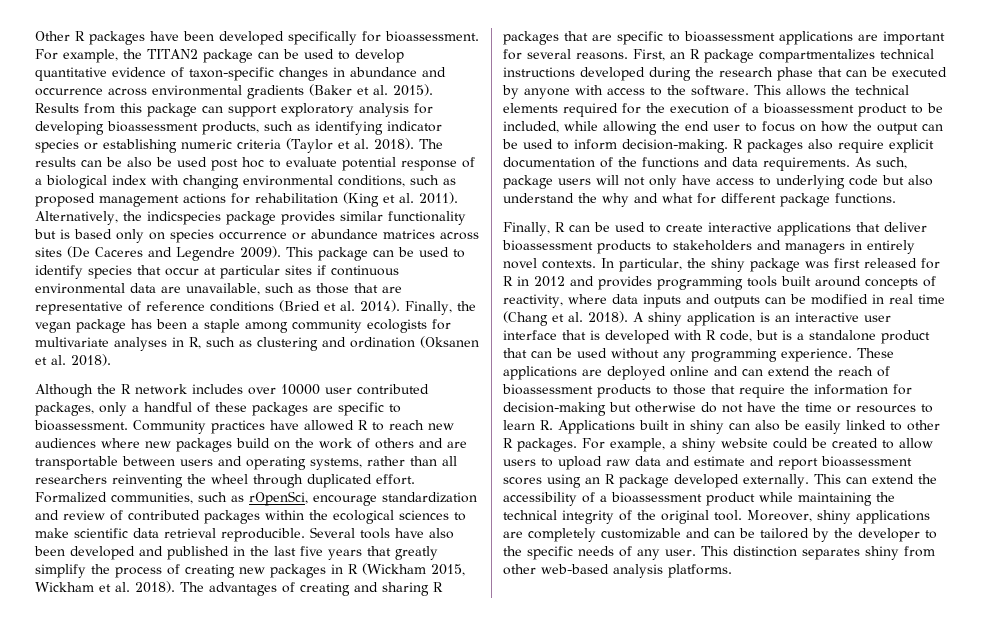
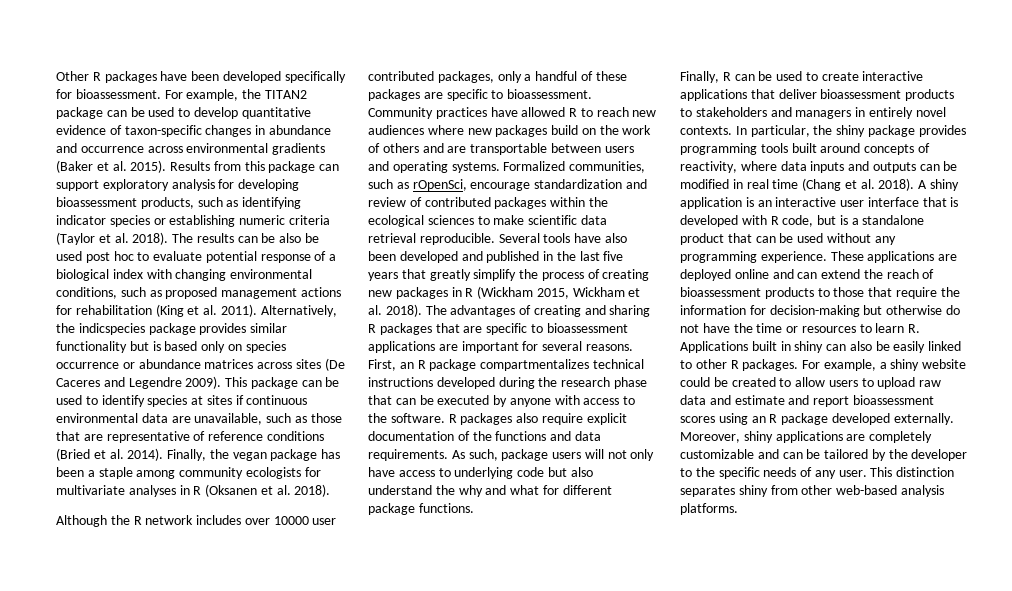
- This package can be used to identify species that occur at particular sites if continuous environmental data are unavailable, such as those that are representative of reference conditions (Bried et al. 2014).
+ This package can be used to identify species at sites if continuous environmental data are unavailable, such as those that are representative of reference conditions (Bried et al. 2014).
- Finally, the vegan package has been a staple among community ecologists for multivariate analyses in R, such as clustering and ordination (Oksanen et al. 2018).
+ Finally, the vegan package has been a staple among community ecologists for multivariate analyses in R (Oksanen et al. 2018).
- Community practices have allowed R to reach new audiences where new packages build on the work of others and are transportable between users and operating systems, rather than all researchers reinventing the wheel through duplicated effort.
+ Community practices have allowed R to reach new audiences where new packages build on the work of others and are transportable between users and operating systems.
- This allows the technical elements required for the execution of a bioassessment product to be included, while allowing the end user to focus on how the output can be used to inform decision-making.
- In particular, the shiny package was first released for R in 2012 and provides programming tools built around concepts of reactivity, where data inputs and outputs can be modified in real time (Chang et al. 2018).
+ In particular, the shiny package provides programming tools built around concepts of reactivity, where data inputs and outputs can be modified in real time (Chang et al. 2018).
- This can extend the accessibility of a bioassessment product while maintaining the technical integrity of the original tool.

